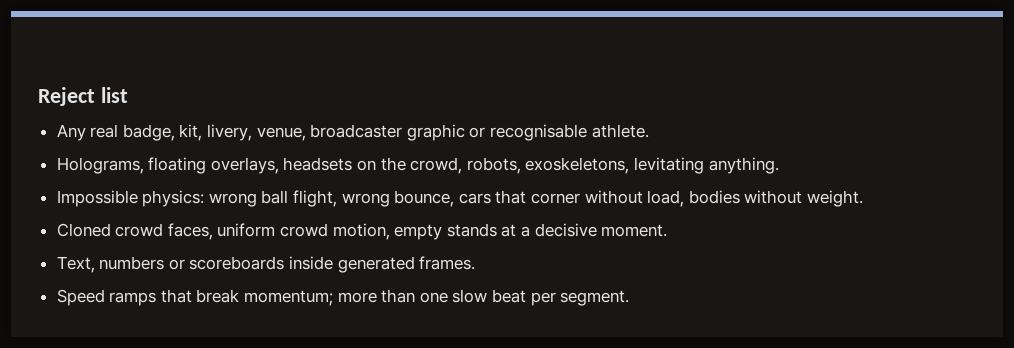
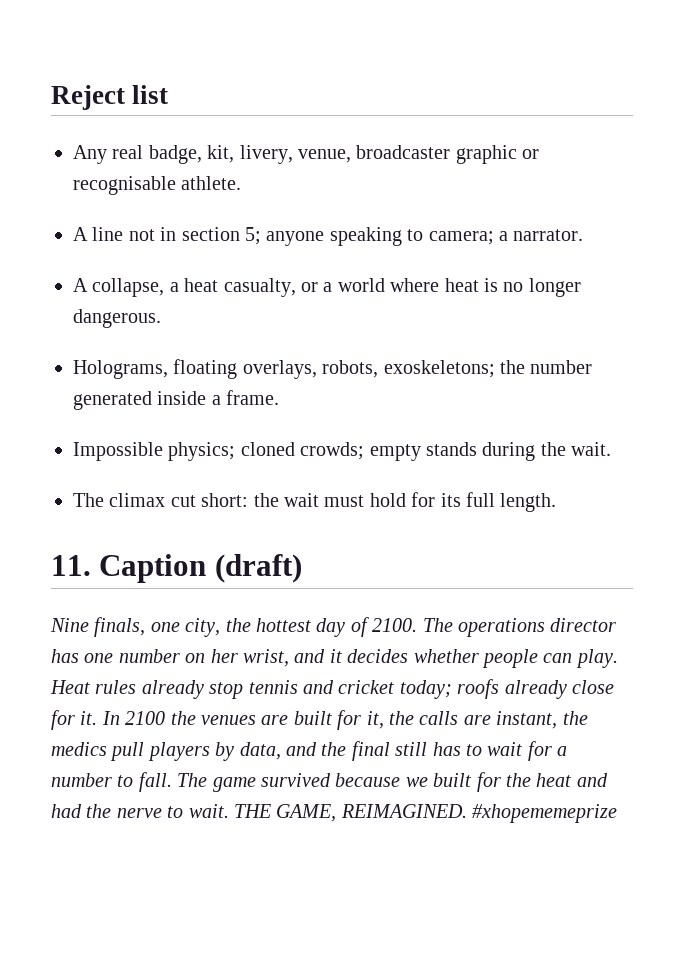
- Holograms, floating overlays, headsets on the crowd, robots, exoskeletons, levitating anything.
- Impossible physics: wrong ball flight, wrong bounce, cars that corner without load, bodies without weight.
- Cloned crowd faces, uniform crowd motion, empty stands at a decisive moment.
- Text, numbers or scoreboards inside generated frames.
- Speed ramps that break momentum; more than one slow beat per segment.
+ A line not in section 5; anyone speaking to camera; a narrator.
+ A collapse, a heat casualty, or a world where heat is no longer dangerous.
+ Holograms, floating overlays, robots, exoskeletons; the number generated inside a frame.
+ Impossible physics; cloned crowds; empty stands during the wait.
+ The climax cut short: the wait must hold for its full length.
+ 11. Caption (draft)
+ Nine finals, one city, the hottest day of 2100. The operations director has one number on her wrist, and it decides whether people can play. Heat rules already stop tennis and cricket today; roofs already close for it. In 2100 the venues are built for it, the calls are instant, the medics pull players by data, and the final still has to wait for a number to fall. The game survived because we built for the heat and had the nerve to wait. THE GAME, REIMAGINED. #xhopememeprize

